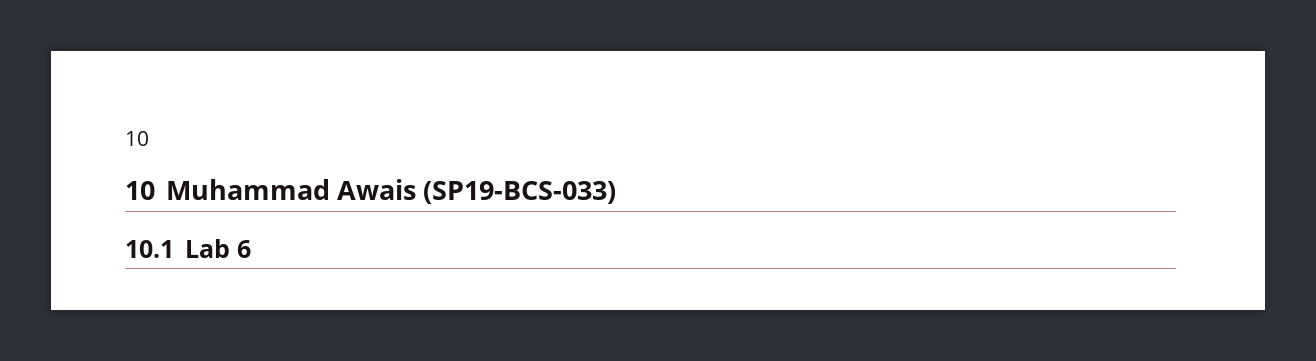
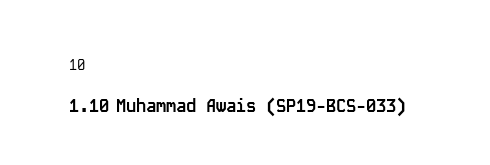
- 10 Muhammad Awais (SP19-BCS-033)
+ 1.10 Muhammad Awais (SP19-BCS-033)
- 10.1 Lab 6

